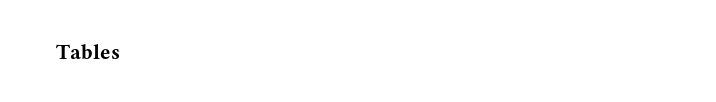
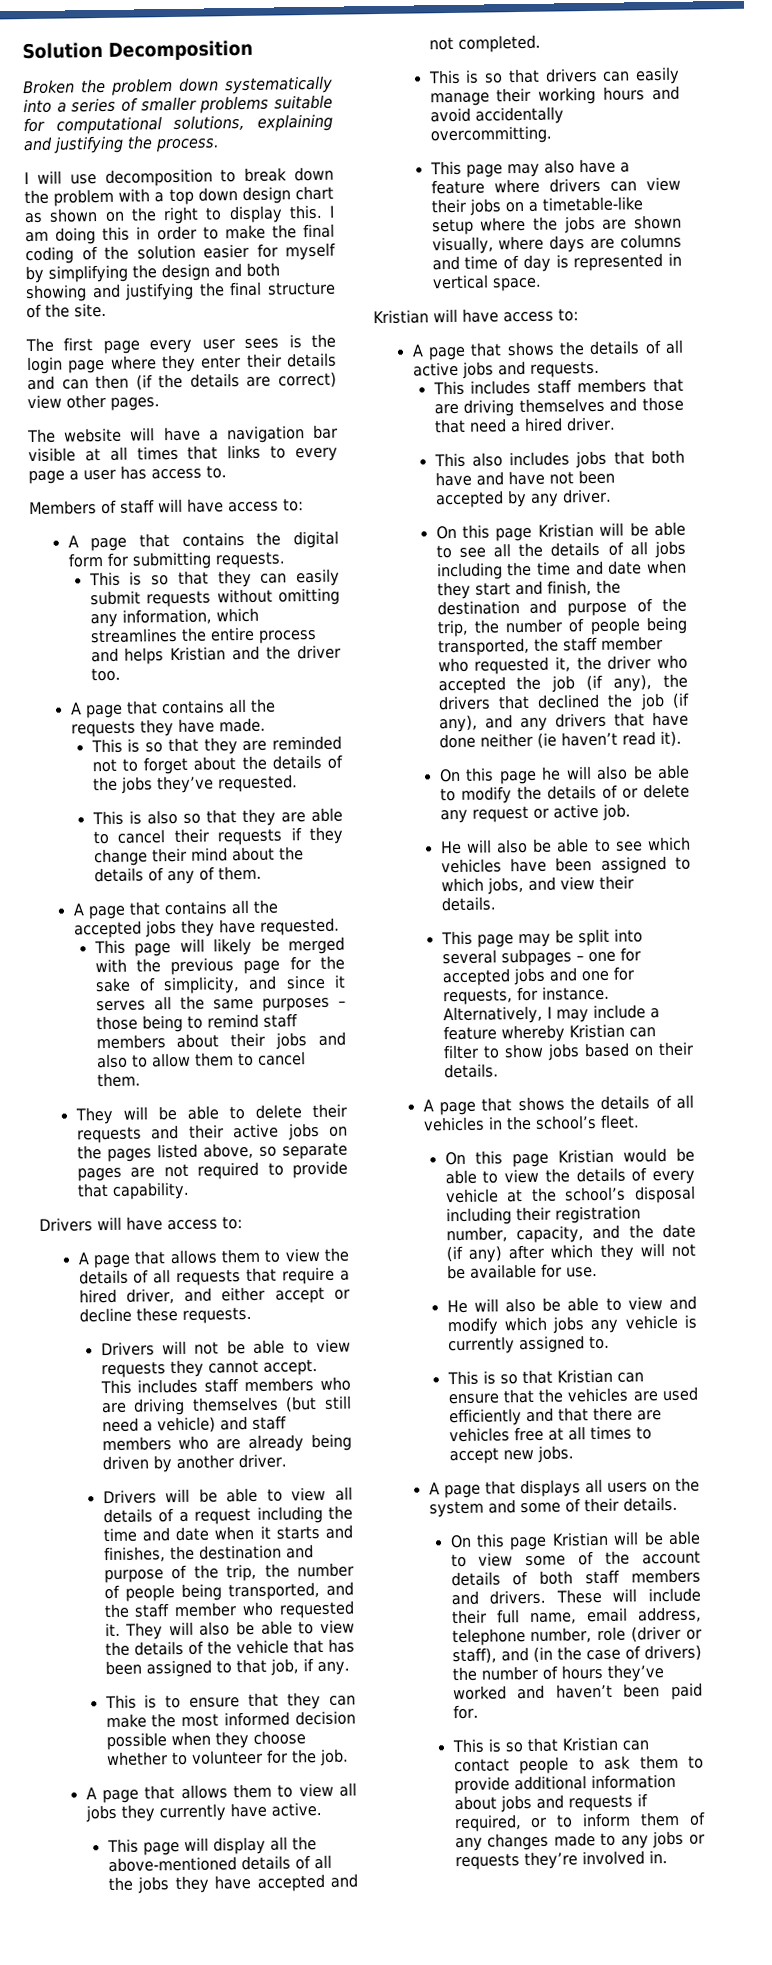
- Tables
+ Solution Decomposition
+ Broken the problem down systematically into a series of smaller problems suitable for computational solutions, explaining and justifying the process.
+ I will use decomposition to break down the problem with a top down design chart as shown on the right to display this. I am doing this in order to make the final coding of the solution easier for myself by simplifying the design and both showing and justifying the final structure of the site.
+ The first page every user sees is the login page where they enter their details and can then (if the details are correct) view other pages.
+ The website will have a navigation bar visible at all times that links to every page a user has access to.
+ Members of staff will have access to:
+ A page that contains the digital form for submitting requests.
+ This is so that they can easily submit requests without omitting any information, which streamlines the entire process and helps Kristian and the driver too.
+ A page that contains all the requests they have made.
+ This is so that they are reminded not to forget about the details of the jobs they’ve requested.
+ This is also so that they are able to cancel their requests if they change their mind about the details of any of them.
+ A page that contains all the accepted jobs they have requested.
+ This page will likely be merged with the previous page for the sake of simplicity, and since it serves all the same purposes – those being to remind staff members about their jobs and also to allow them to cancel them.
+ They will be able to delete their requests and their active jobs on the pages listed above, so separate pages are not required to provide that capability.
+ Drivers will have access to:
+ A page that allows them to view the details of all requests that require a hired driver, and either accept or decline these requests.
+ Drivers will not be able to view requests they cannot accept. This includes staff members who are driving themselves (but still need a vehicle) and staff members who are already being driven by another driver.
+ Drivers will be able to view all details of a request including the time and date when it starts and finishes, the destination and purpose of the trip, the number of people being transported, and the staff member who requested it. They will also be able to view the details of the vehicle that has been assigned to that job, if any.
+ This is to ensure that they can make the most informed decision possible when they choose whether to volunteer for the job.
+ A page that allows them to view all jobs they currently have active.
+ This page will display all the above-mentioned details of all the jobs they have accepted and not completed.
+ This is so that drivers can easily manage their working hours and avoid accidentally overcommitting.
+ This page may also have a feature where drivers can view their jobs on a timetable-like setup where the jobs are shown visually, where days are columns and time of day is represented in vertical space.
+ Kristian will have access to:
+ A page that shows the details of all active jobs and requests.
+ This includes staff members that are driving themselves and those that need a hired driver.
+ This also includes jobs that both have and have not been accepted by any driver.
+ On this page Kristian will be able to see all the details of all jobs including the time and date when they start and finish, the destination and purpose of the trip, the number of people being transported, the staff member who requested it, the driver who accepted the job (if any), the drivers that declined the job (if any), and any drivers that have done neither (ie haven’t read it).
+ On this page he will also be able to modify the details of or delete any request or active job.
+ He will also be able to see which vehicles have been assigned to which jobs, and view their details.
+ This page may be split into several subpages – one for accepted jobs and one for requests, for instance. Alternatively, I may include a feature whereby Kristian can filter to show jobs based on their details.
+ A page that shows the details of all vehicles in the school’s fleet.
+ On this page Kristian would be able to view the details of every vehicle at the school’s disposal including their registration number, capacity, and the date (if any) after which they will not be available for use.
+ He will also be able to view and modify which jobs any vehicle is currently assigned to.
+ This is so that Kristian can ensure that the vehicles are used efficiently and that there are vehicles free at all times to accept new jobs.
+ A page that displays all users on the system and some of their details.
+ On this page Kristian will be able to view some of the account details of both staff members and drivers. These will include their full name, email address, telephone number, role (driver or staff), and (in the case of drivers) the number of hours they’ve worked and haven’t been paid for.
+ This is so that Kristian can contact people to ask them to provide additional information about jobs and requests if required, or to inform them of any changes made to any jobs or requests they’re involved in.

